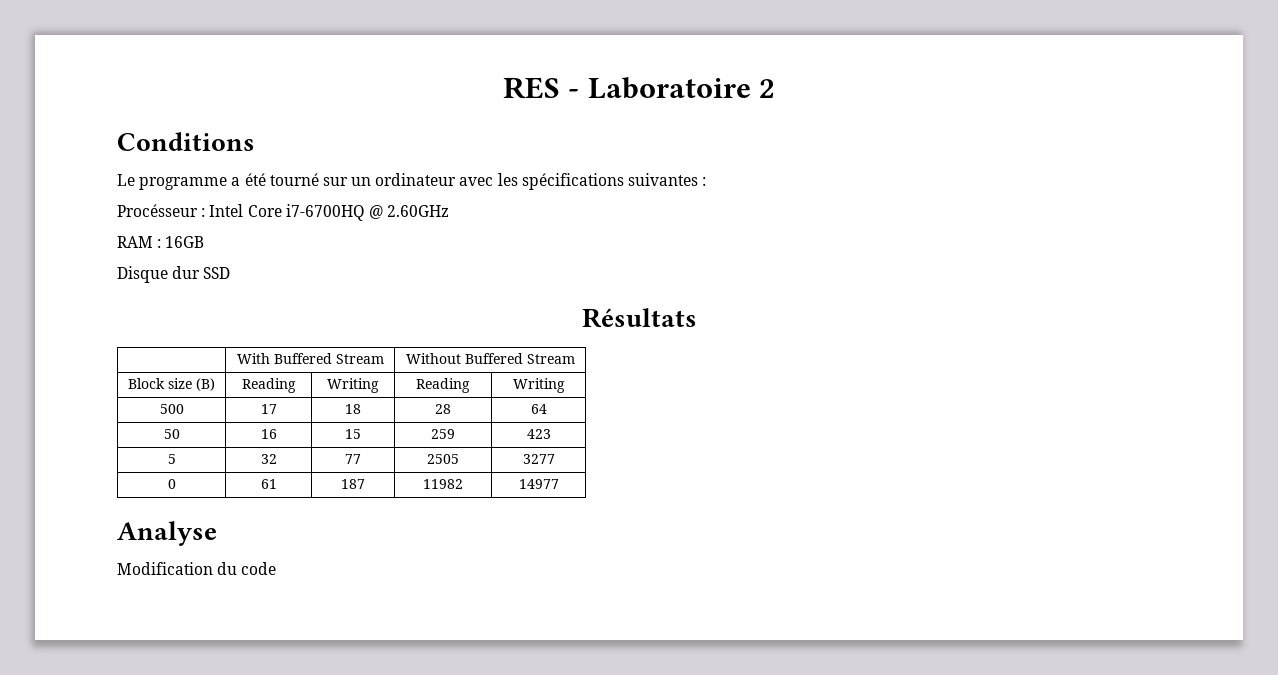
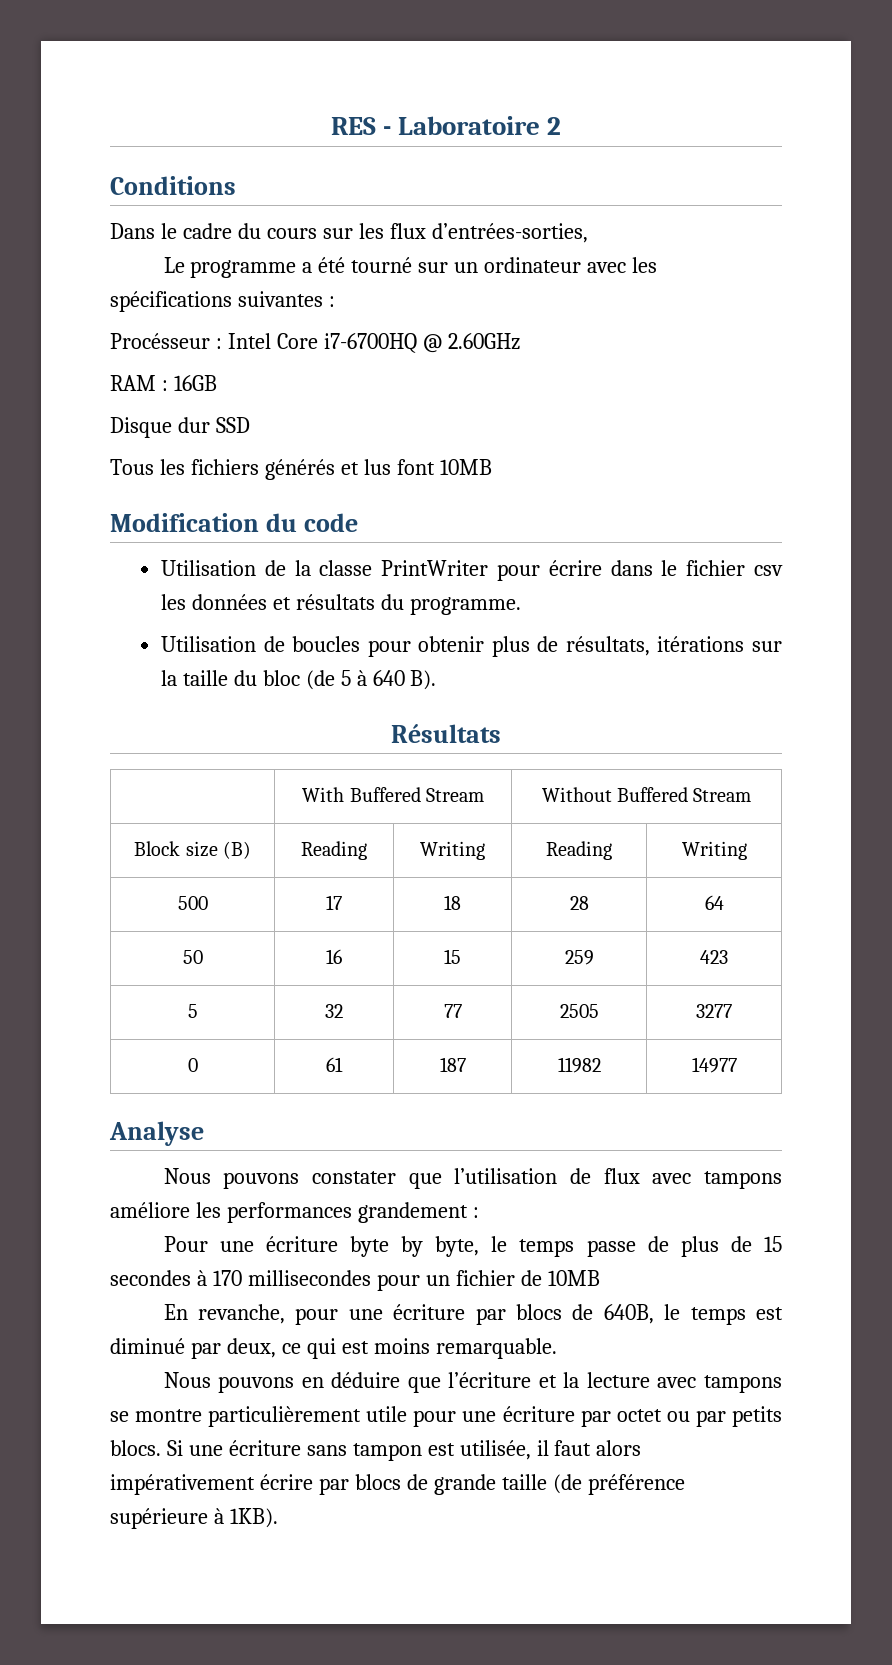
+ Dans le cadre du cours sur les flux d’entrées-sorties,
+ Tous les fichiers générés et lus font 10MB
+ Modification du code
+ Utilisation de la classe PrintWriter pour écrire dans le fichier csv les données et résultats du programme.
+ Utilisation de boucles pour obtenir plus de résultats, itérations sur la taille du bloc (de 5 à 640 B).
- Modification du code
+ Nous pouvons constater que l’utilisation de flux avec tampons améliore les performances grandement :
+ Pour une écriture byte by byte, le temps passe de plus de 15 secondes à 170 millisecondes pour un fichier de 10MB
+ En revanche, pour une écriture par blocs de 640B, le temps est diminué par deux, ce qui est moins remarquable.
+ Nous pouvons en déduire que l’écriture et la lecture avec tampons se montre particulièrement utile pour une écriture par octet ou par petits blocs. Si une écriture sans tampon est utilisée, il faut alors impérativement écrire par blocs de grande taille (de préférence supérieure à 1KB).

